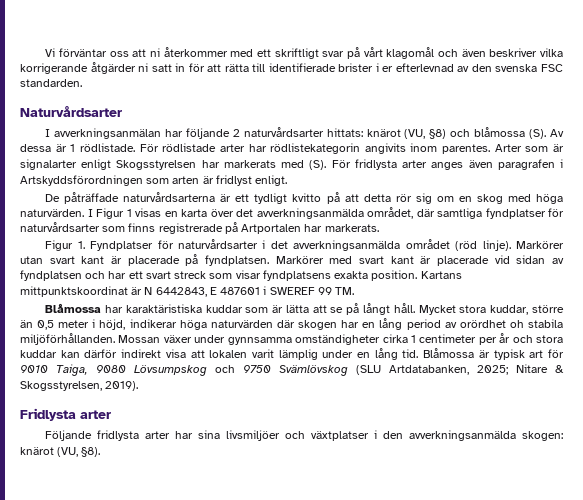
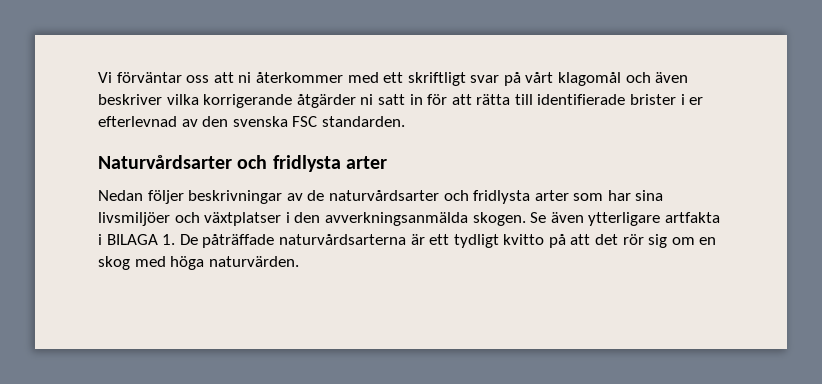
- Naturvårdsarter
- I avverkningsanmälan har följande 2 naturvårdsarter hittats: knärot (VU, §8) och blåmossa (S). Av dessa är 1 rödlistade. För rödlistade arter har rödlistekategorin angivits inom parentes. Arter som är signalarter enligt Skogsstyrelsen har markerats med (S). För fridlysta arter anges även paragrafen i Artskyddsförordningen som arten är fridlyst enligt.
- De påträffade naturvårdsarterna är ett tydligt kvitto på att detta rör sig om en skog med höga naturvärden. I Figur 1 visas en karta över det avverkningsanmälda området, där samtliga fyndplatser för naturvårdsarter som finns registrerade på Artportalen har markerats.
- Figur 1. Fyndplatser för naturvårdsarter i det avverkningsanmälda området (röd linje). Markörer utan svart kant är placerade på fyndplatsen. Markörer med svart kant är placerade vid sidan av fyndplatsen och har ett svart streck som visar fyndplatsens exakta position. Kartans mittpunktskoordinat är N 6442843, E 487601 i SWEREF 99 TM.
- Blåmossa har karaktäristiska kuddar som är lätta att se på långt håll. Mycket stora kuddar, större än 0,5 meter i höjd, indikerar höga naturvärden där skogen har en lång period av orördhet oh stabila miljöförhållanden. Mossan växer under gynnsamma omständigheter cirka 1 centimeter per år och stora kuddar kan därför indirekt visa att lokalen varit lämplig under en lång tid. Blåmossa är typisk art för 9010 Taiga, 9080 Lövsumpskog och 9750 Svämlövskog (SLU Artdatabanken, 2025; Nitare & Skogsstyrelsen, 2019).
- Fridlysta arter
- Följande fridlysta arter har sina livsmiljöer och växtplatser i den avverkningsanmälda skogen: knärot (VU, §8).
+ Naturvårdsarter och fridlysta arter
+ Nedan följer beskrivningar av de naturvårdsarter och fridlysta arter som har sina livsmiljöer och växtplatser i den avverkningsanmälda skogen. Se även ytterligare artfakta i BILAGA 1. De påträffade naturvårdsarterna är ett tydligt kvitto på att det rör sig om en skog med höga naturvärden.

